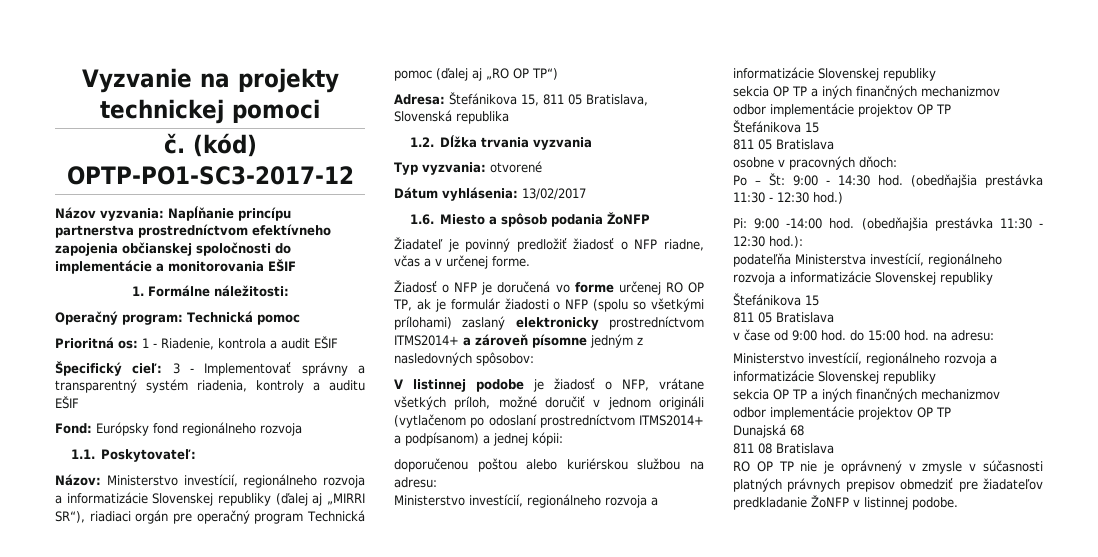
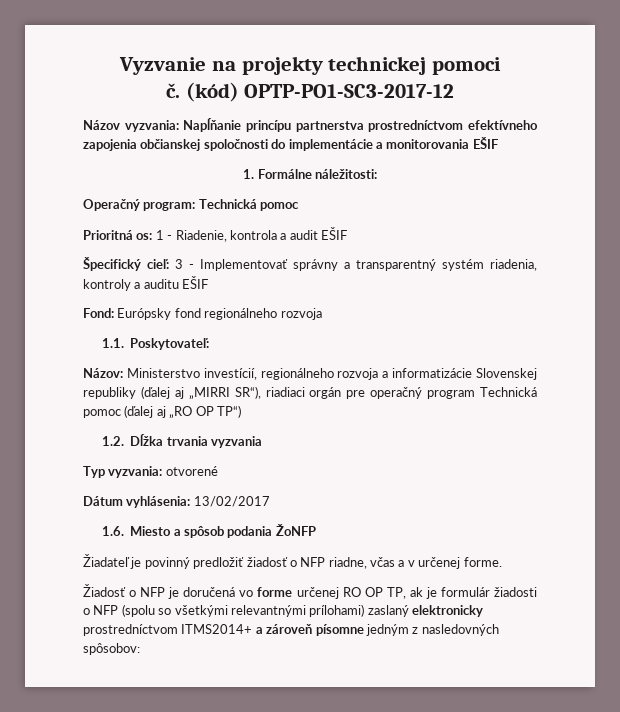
- Adresa: Štefánikova 15, 811 05 Bratislava, Slovenská republika
- Žiadosť o NFP je doručená vo forme určenej RO OP TP, ak je formulár žiadosti o NFP (spolu so všetkými prílohami) zaslaný elektronicky prostredníctvom ITMS2014+ a zároveň písomne jedným z nasledovných spôsobov:
+ Žiadosť o NFP je doručená vo forme určenej RO OP TP, ak je formulár žiadosti o NFP (spolu so všetkými relevantnými prílohami) zaslaný elektronicky prostredníctvom ITMS2014+ a zároveň písomne jedným z nasledovných spôsobov:
- V listinnej podobe je žiadosť o NFP, vrátane všetkých príloh, možné doručiť v jednom origináli (vytlačenom po odoslaní prostredníctvom ITMS2014+ a podpísanom) a jednej kópii:
- doporučenou poštou alebo kuriérskou službou na adresu:
- Ministerstvo investícií, regionálneho rozvoja a informatizácie Slovenskej republiky
- sekcia OP TP a iných finančných mechanizmov
- odbor implementácie projektov OP TP
- Štefánikova 15
- 811 05 Bratislava
- osobne v pracovných dňoch:
- Po – Št: 9:00 - 14:30 hod. (obedňajšia prestávka 11:30 - 12:30 hod.)
- Pi: 9:00 -14:00 hod. (obedňajšia prestávka 11:30 - 12:30 hod.):
- podateľňa Ministerstva investícií, regionálneho rozvoja a informatizácie Slovenskej republiky
- Štefánikova 15
- 811 05 Bratislava
- v čase od 9:00 hod. do 15:00 hod. na adresu:
- Ministerstvo investícií, regionálneho rozvoja a informatizácie Slovenskej republiky
- sekcia OP TP a iných finančných mechanizmov
- odbor implementácie projektov OP TP
- Dunajská 68
- 811 08 Bratislava
- RO OP TP nie je oprávnený v zmysle v súčasnosti platných právnych prepisov obmedziť pre žiadateľov predkladanie ŽoNFP v listinnej podobe.

